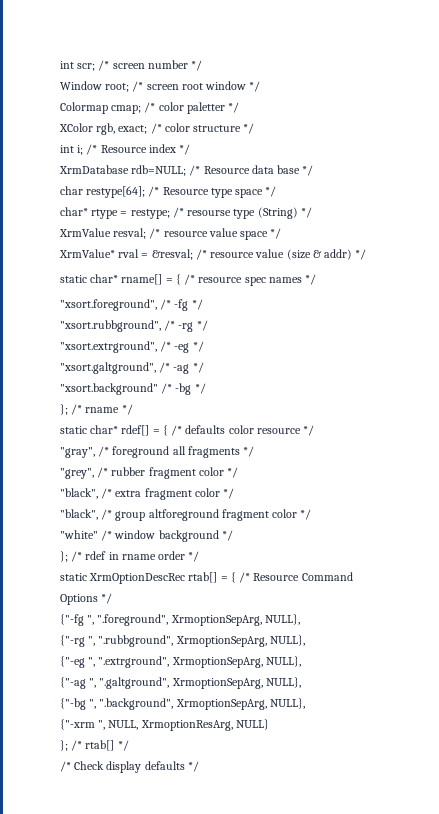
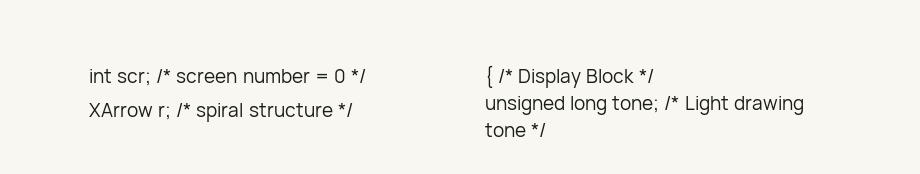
- int scr; /* screen number */
- Window root; /* screen root window */
- Colormap cmap; /* color paletter */
- XColor rgb, exact; /* color structure */
- int i; /* Resource index */
- XrmDatabase rdb=NULL; /* Resource data base */
- char restype[64]; /* Resource type space */
- char* rtype = restype; /* resourse type (String) */
- XrmValue resval; /* resource value space */
- XrmValue* rval = &resval; /* resource value (size & addr) */
- static char* rname[] = { /* resource spec names */
- "xsort.foreground", /* -fg */
- "xsort.rubbground", /* -rg */
- "xsort.extrground", /* -eg */
- "xsort.galtground", /* -ag */
- "xsort.background" /* -bg */
- }; /* rname */
- static char* rdef[] = { /* defaults color resource */
- "gray", /* foreground all fragments */
- "grey", /* rubber fragment color */
- "black", /* extra fragment color */
- "black", /* group altforeground fragment color */
- "white" /* window background */
- }; /* rdef in rname order */
- static XrmOptionDescRec rtab[] = { /* Resource Command Options */
- {"-fg ", ".foreground", XrmoptionSepArg, NULL},
- {"-rg ", ".rubbground", XrmoptionSepArg, NULL},
- {"-eg ", ".extrground", XrmoptionSepArg, NULL},
- {"-ag ", ".galtground", XrmoptionSepArg, NULL},
- {"-bg ", ".background", XrmoptionSepArg, NULL},
- {"-xrm ", NULL, XrmoptionResArg, NULL}
- }; /* rtab[] */
- /* Check display defaults */
+ int scr; /* screen number = 0 */
+ XArrow r; /* spiral structure */
+ { /* Display Block */
+ unsigned long tone; /* Light drawing tone */

